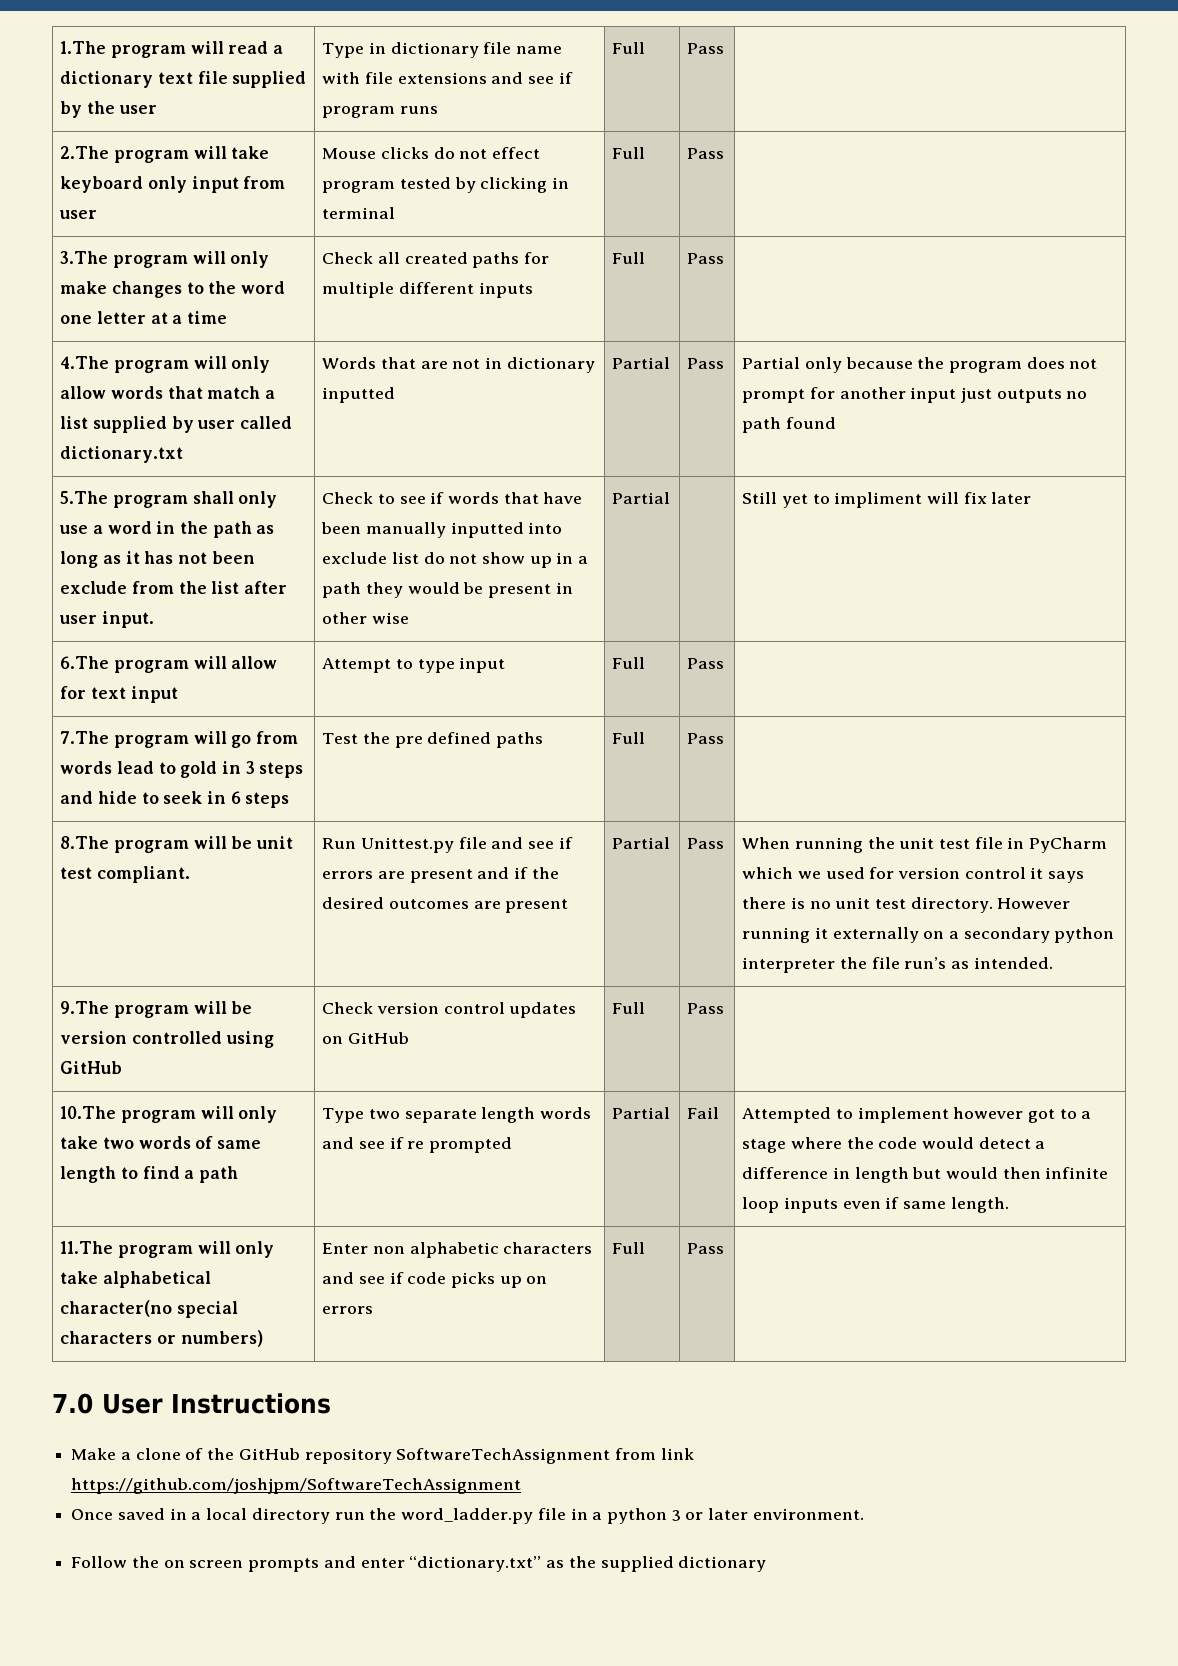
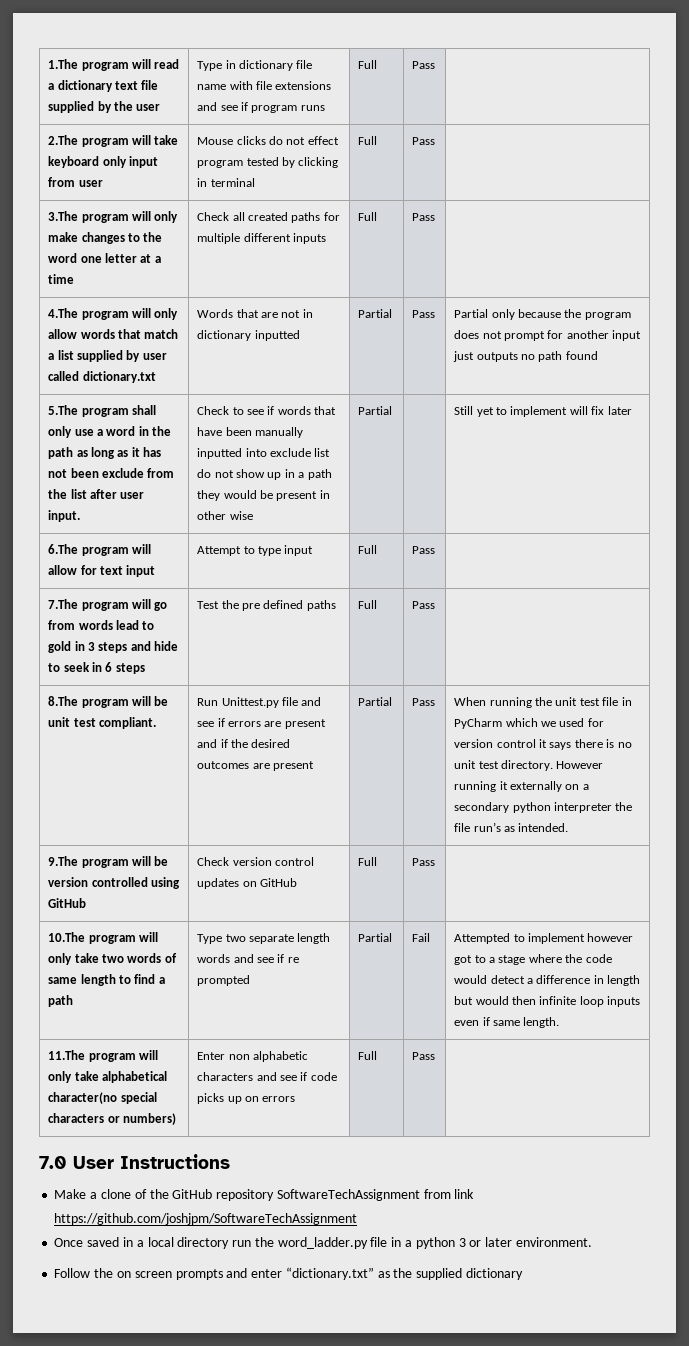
- Still yet to impliment will fix later
+ Still yet to implement will fix later

